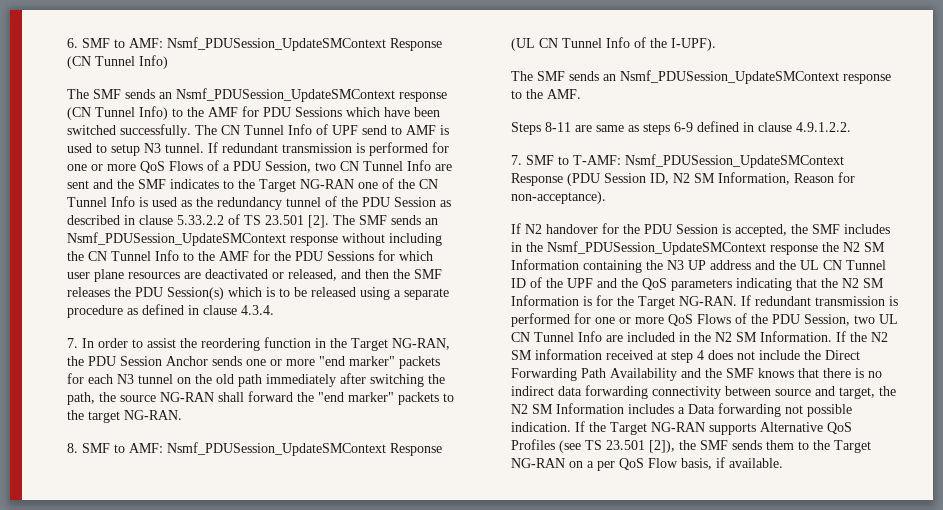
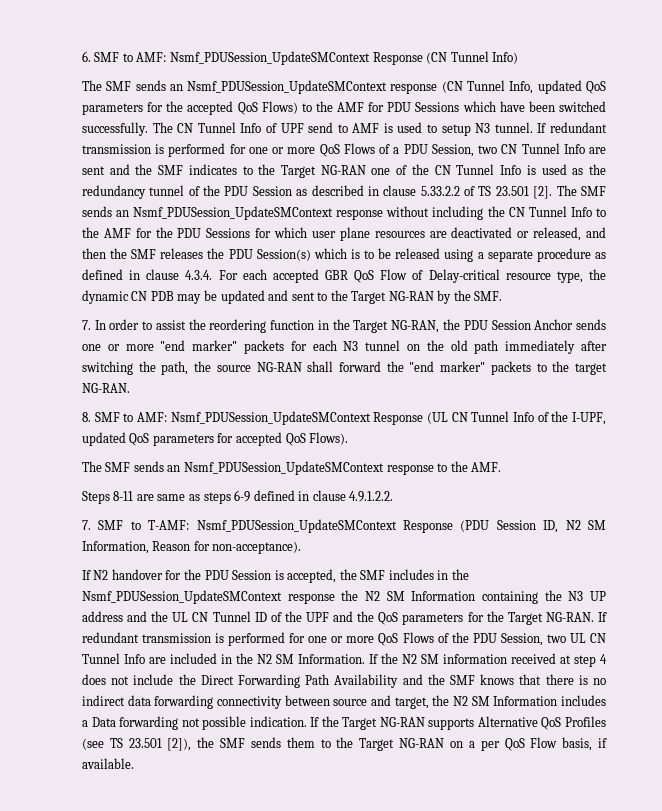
- The SMF sends an Nsmf_PDUSession_UpdateSMContext response (CN Tunnel Info) to the AMF for PDU Sessions which have been switched successfully.
+ The SMF sends an Nsmf_PDUSession_UpdateSMContext response (CN Tunnel Info, updated QoS parameters for the accepted QoS Flows) to the AMF for PDU Sessions which have been switched successfully.
- The SMF sends an Nsmf_PDUSession_UpdateSMContext response without including the CN Tunnel Info to the AMF for the PDU Sessions for which user plane resources are deactivated or released, and then the SMF releases the PDU Session(s) which is to be released using a separate procedure as defined in clause 4.3.4.
+ The SMF sends an Nsmf_PDUSession_UpdateSMContext response without including the CN Tunnel Info to the AMF for the PDU Sessions for which user plane resources are deactivated or released, and then the SMF releases the PDU Session(s) which is to be released using a separate procedure as defined in clause 4.3.4. For each accepted GBR QoS Flow of Delay-critical resource type, the dynamic CN PDB may be updated and sent to the Target NG-RAN by the SMF.
- 8. SMF to AMF: Nsmf_PDUSession_UpdateSMContext Response (UL CN Tunnel Info of the I-UPF).
+ 8. SMF to AMF: Nsmf_PDUSession_UpdateSMContext Response (UL CN Tunnel Info of the I-UPF, updated QoS parameters for accepted QoS Flows).
- If N2 handover for the PDU Session is accepted, the SMF includes in the Nsmf_PDUSession_UpdateSMContext response the N2 SM Information containing the N3 UP address and the UL CN Tunnel ID of the UPF and the QoS parameters indicating that the N2 SM Information is for the Target NG-RAN.
+ If N2 handover for the PDU Session is accepted, the SMF includes in the Nsmf_PDUSession_UpdateSMContext response the N2 SM Information containing the N3 UP address and the UL CN Tunnel ID of the UPF and the QoS parameters for the Target NG-RAN.

